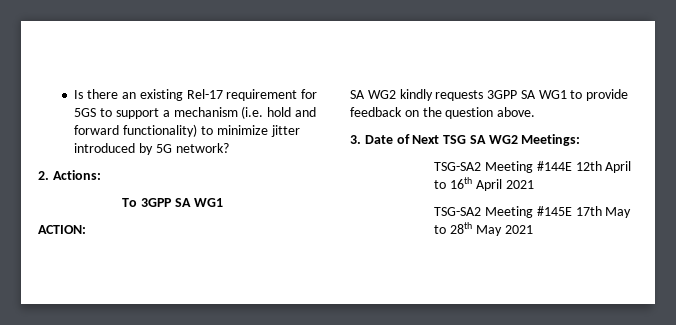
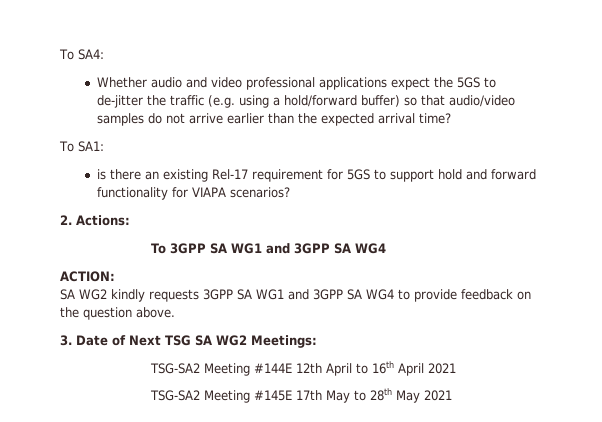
- Is there an existing Rel-17 requirement for 5GS to support a mechanism (i.e. hold and forward functionality) to minimize jitter introduced by 5G network?
+ To SA4:
+ Whether audio and video professional applications expect the 5GS to de-jitter the traffic (e.g. using a hold/forward buffer) so that audio/video samples do not arrive earlier than the expected arrival time?
+ To SA1:
+ is there an existing Rel-17 requirement for 5GS to support hold and forward functionality for VIAPA scenarios?
- To 3GPP SA WG1
+ To 3GPP SA WG1 and 3GPP SA WG4
- SA WG2 kindly requests 3GPP SA WG1 to provide feedback on the question above.
+ SA WG2 kindly requests 3GPP SA WG1 and 3GPP SA WG4 to provide feedback on the question above.

